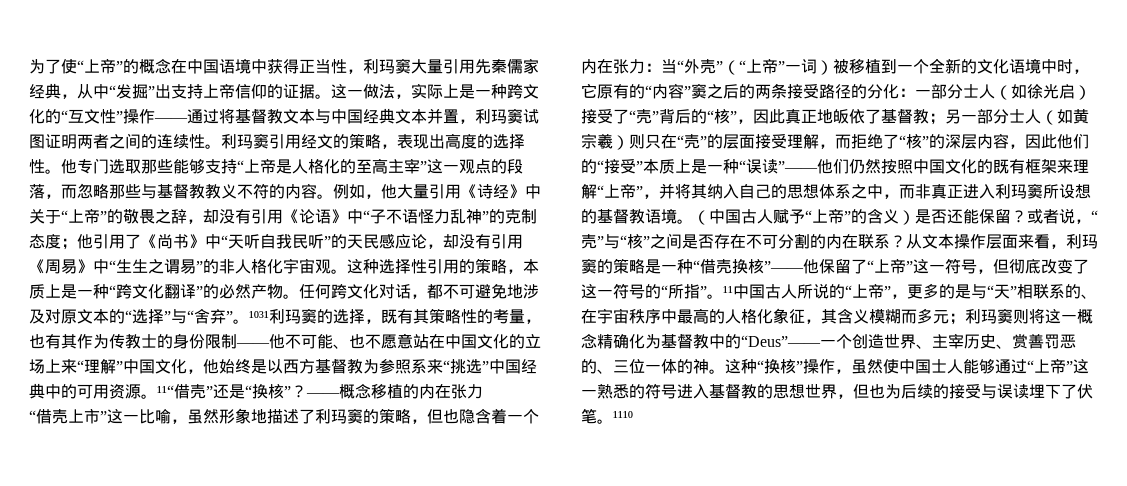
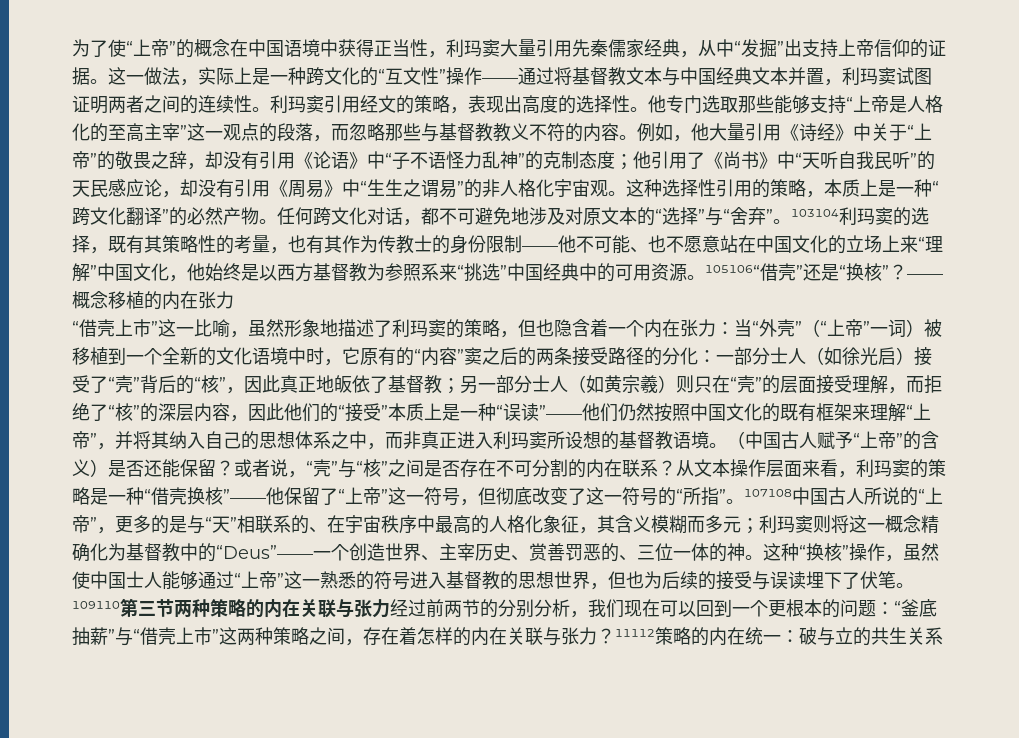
- ¹⁰³¹利玛窦的选择，既有其策略性的考量，也有其作为传教士的身份限制——他不可能、也不愿意站在中国文化的立场上来“理解”中国文化，他始终是以西方基督教为参照系来“挑选”中国经典中的可用资源。
+ ¹⁰³¹⁰⁴利玛窦的选择，既有其策略性的考量，也有其作为传教士的身份限制——他不可能、也不愿意站在中国文化的立场上来“理解”中国文化，他始终是以西方基督教为参照系来“挑选”中国经典中的可用资源。
- ¹¹“借壳”还是“换核”？
+ ¹⁰⁵¹⁰⁶“借壳”还是“换核”？
- ¹¹中国古人所说的“上帝”，更多的是与“天”相联系的、在宇宙秩序中最高的人格化象征，其含义模糊而多元；利玛窦则将这一概念精确化为基督教中的“Deus”——一个创造世界、主宰历史、赏善罚恶的、三位一体的神。
+ ¹⁰⁷¹⁰⁸中国古人所说的“上帝”，更多的是与“天”相联系的、在宇宙秩序中最高的人格化象征，其含义模糊而多元；利玛窦则将这一概念精确化为基督教中的“Deus”——一个创造世界、主宰历史、赏善罚恶的、三位一体的神。
- ¹¹¹⁰
+ ¹⁰⁹¹¹⁰第三节两种策略的内在关联与张力经过前两节的分别分析，我们现在可以回到一个更根本的问题：“釜底抽薪”与“借壳上市”这两种策略之间，存在着怎样的内在关联与张力？¹¹¹¹²策略的内在统一：破与立的共生关系

